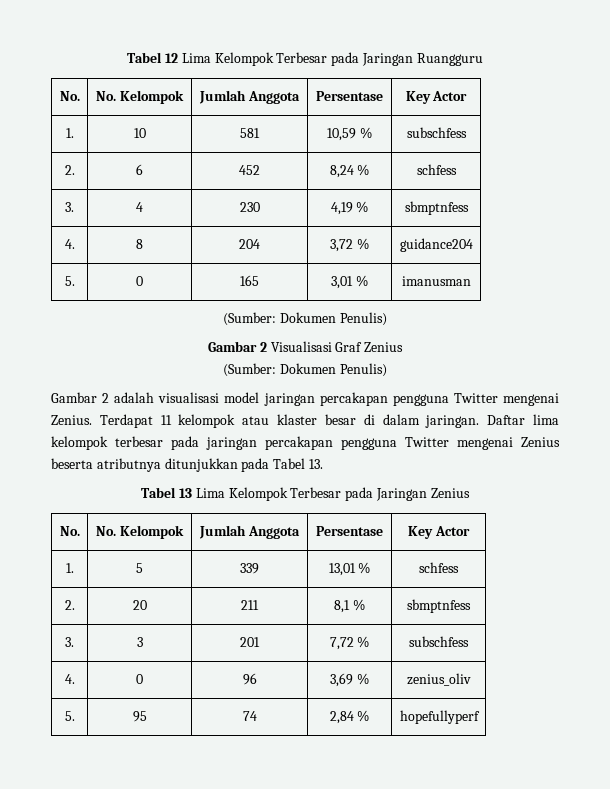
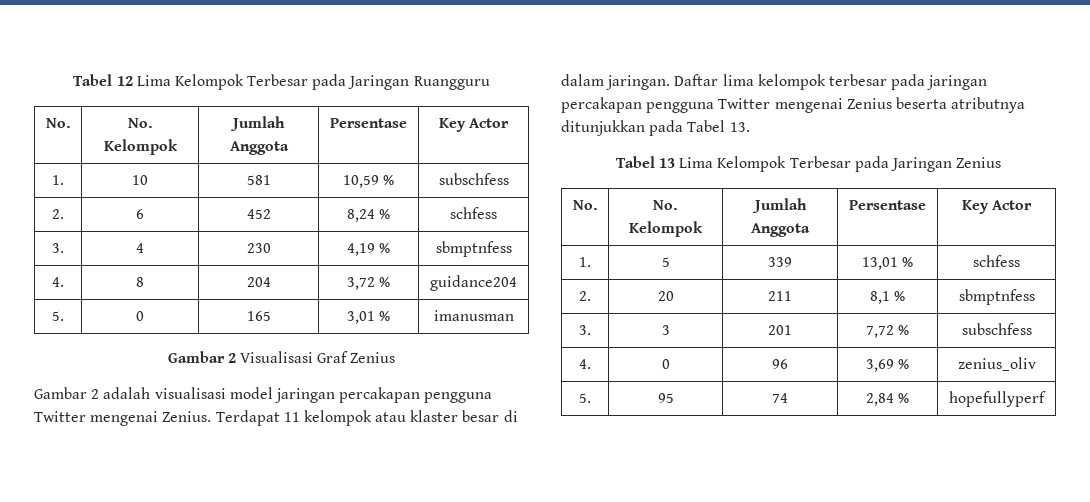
  5. | 0 | 165 | 3,01 % | imanusman
- (Sumber: Dokumen Penulis)
  Gambar 2 Visualisasi Graf Zenius
- (Sumber: Dokumen Penulis)

